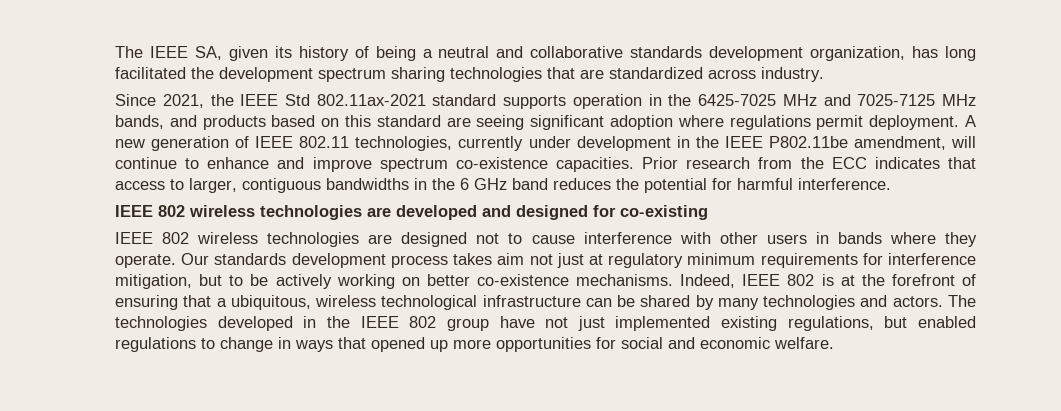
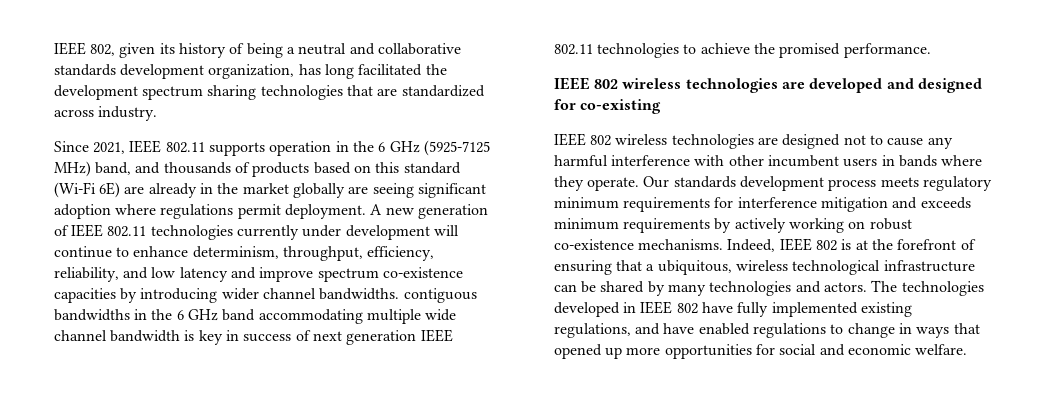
- The IEEE SA, given its history of being a neutral and collaborative standards development organization, has long facilitated the development spectrum sharing technologies that are standardized across industry.
+ IEEE 802, given its history of being a neutral and collaborative standards development organization, has long facilitated the development spectrum sharing technologies that are standardized across industry.
- Since 2021, the IEEE Std 802.11ax-2021 standard supports operation in the 6425-7025 MHz and 7025-7125 MHz bands, and products based on this standard are seeing significant adoption where regulations permit deployment.
+ Since 2021, IEEE 802.11 supports operation in the 6 GHz (5925-7125 MHz) band, and thousands of products based on this standard (Wi-Fi 6E) are already in the market globally are seeing significant adoption where regulations permit deployment.
- A new generation of IEEE 802.11 technologies, currently under development in the IEEE P802.11be amendment, will continue to enhance and improve spectrum co-existence capacities. Prior research from the ECC indicates that access to larger, contiguous bandwidths in the 6 GHz band reduces the potential for harmful interference.
+ A new generation of IEEE 802.11 technologies currently under development will continue to enhance determinism, throughput, efficiency, reliability, and low latency and improve spectrum co-existence capacities by introducing wider channel bandwidths. contiguous bandwidths in the 6 GHz band accommodating multiple wide channel bandwidth is key in success of next generation IEEE 802.11 technologies to achieve the promised performance.
- IEEE 802 wireless technologies are designed not to cause interference with other users in bands where they operate.
+ IEEE 802 wireless technologies are designed not to cause any harmful interference with other incumbent users in bands where they operate.
- Our standards development process takes aim not just at regulatory minimum requirements for interference mitigation, but to be actively working on better co-existence mechanisms.
+ Our standards development process meets regulatory minimum requirements for interference mitigation and exceeds minimum requirements by actively working on robust co-existence mechanisms.
- The technologies developed in the IEEE 802 group have not just implemented existing regulations, but enabled regulations to change in ways that opened up more opportunities for social and economic welfare.
+ The technologies developed in IEEE 802 have fully implemented existing regulations, and have enabled regulations to change in ways that opened up more opportunities for social and economic welfare.

